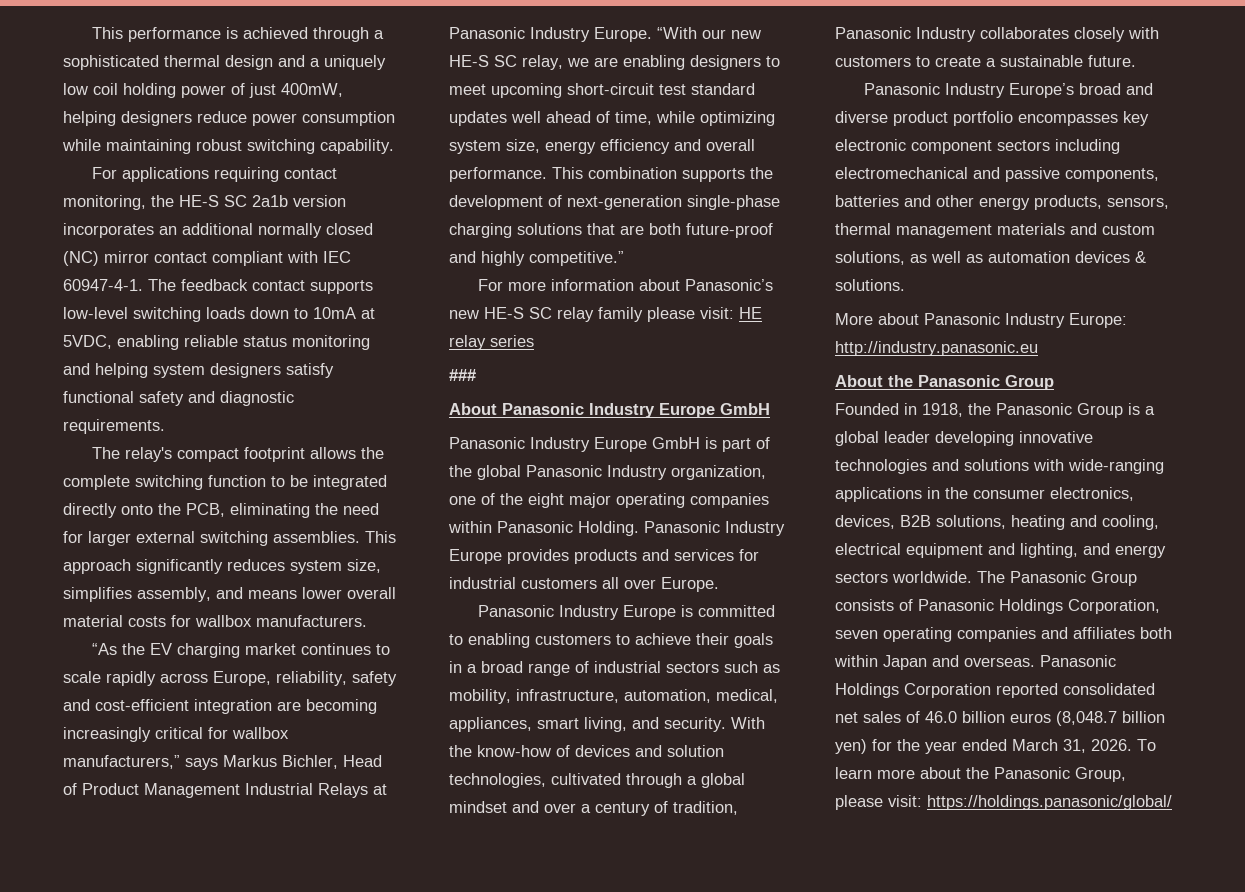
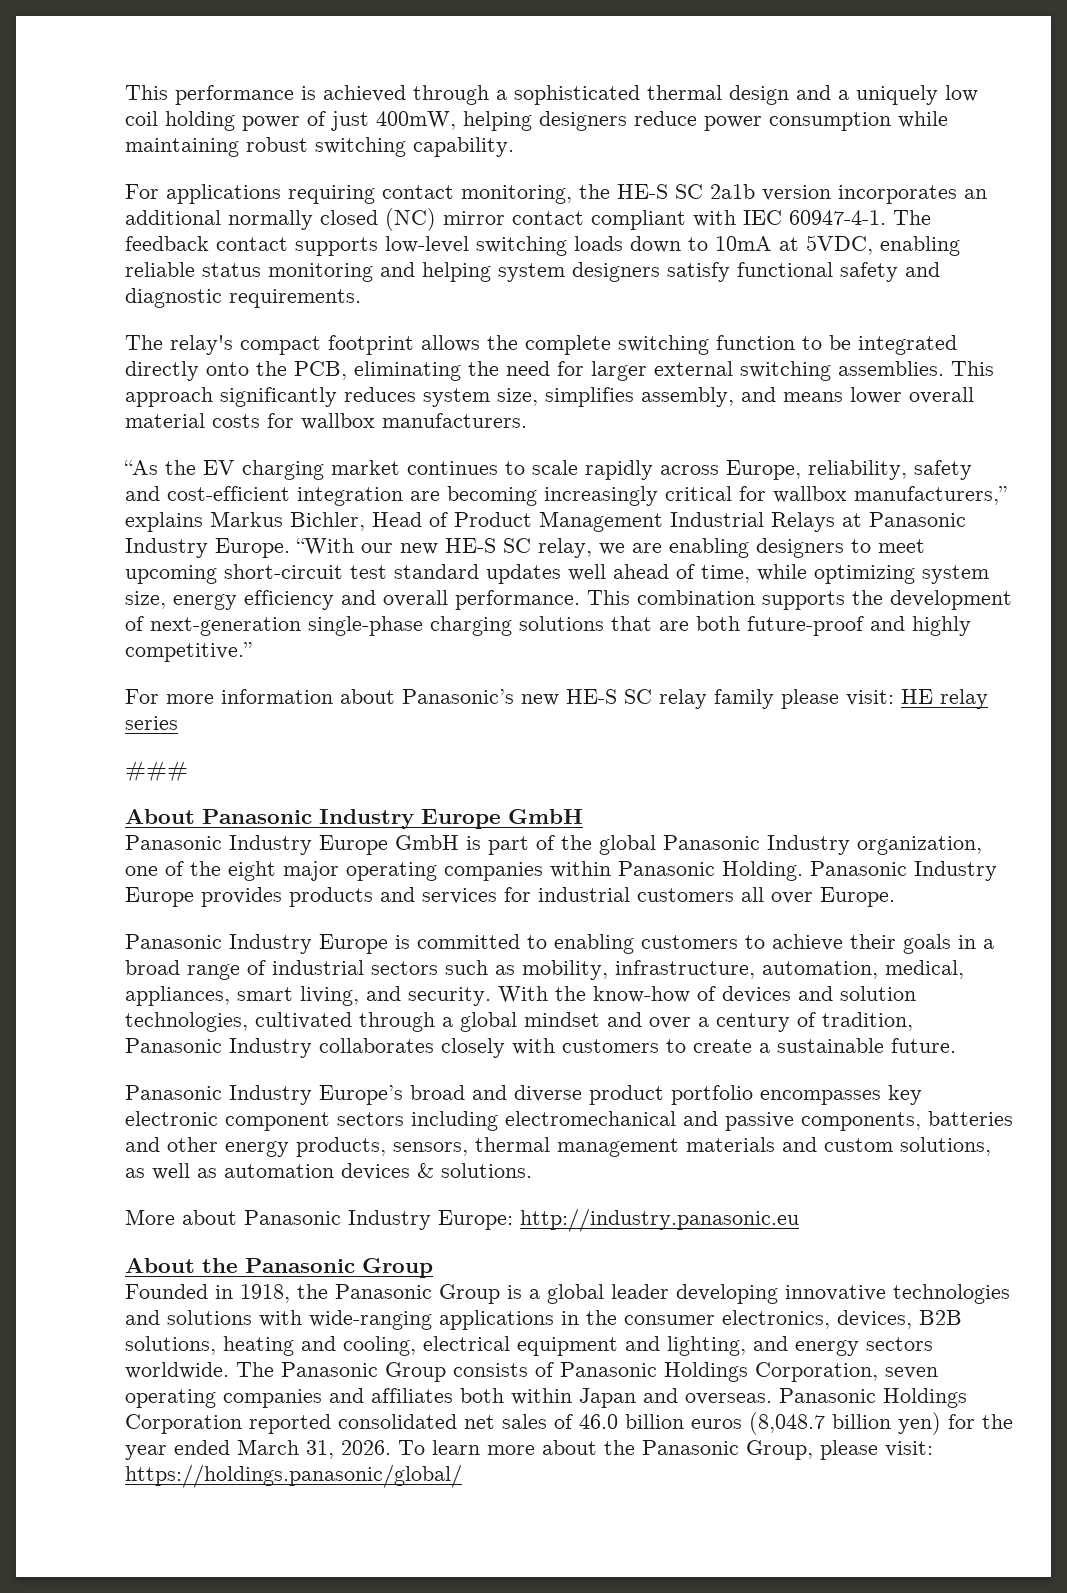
- “As the EV charging market continues to scale rapidly across Europe, reliability, safety and cost-efficient integration are becoming increasingly critical for wallbox manufacturers,” says Markus Bichler, Head of Product Management Industrial Relays at Panasonic Industry Europe.
+ “As the EV charging market continues to scale rapidly across Europe, reliability, safety and cost-efficient integration are becoming increasingly critical for wallbox manufacturers,” explains Markus Bichler, Head of Product Management Industrial Relays at Panasonic Industry Europe.

